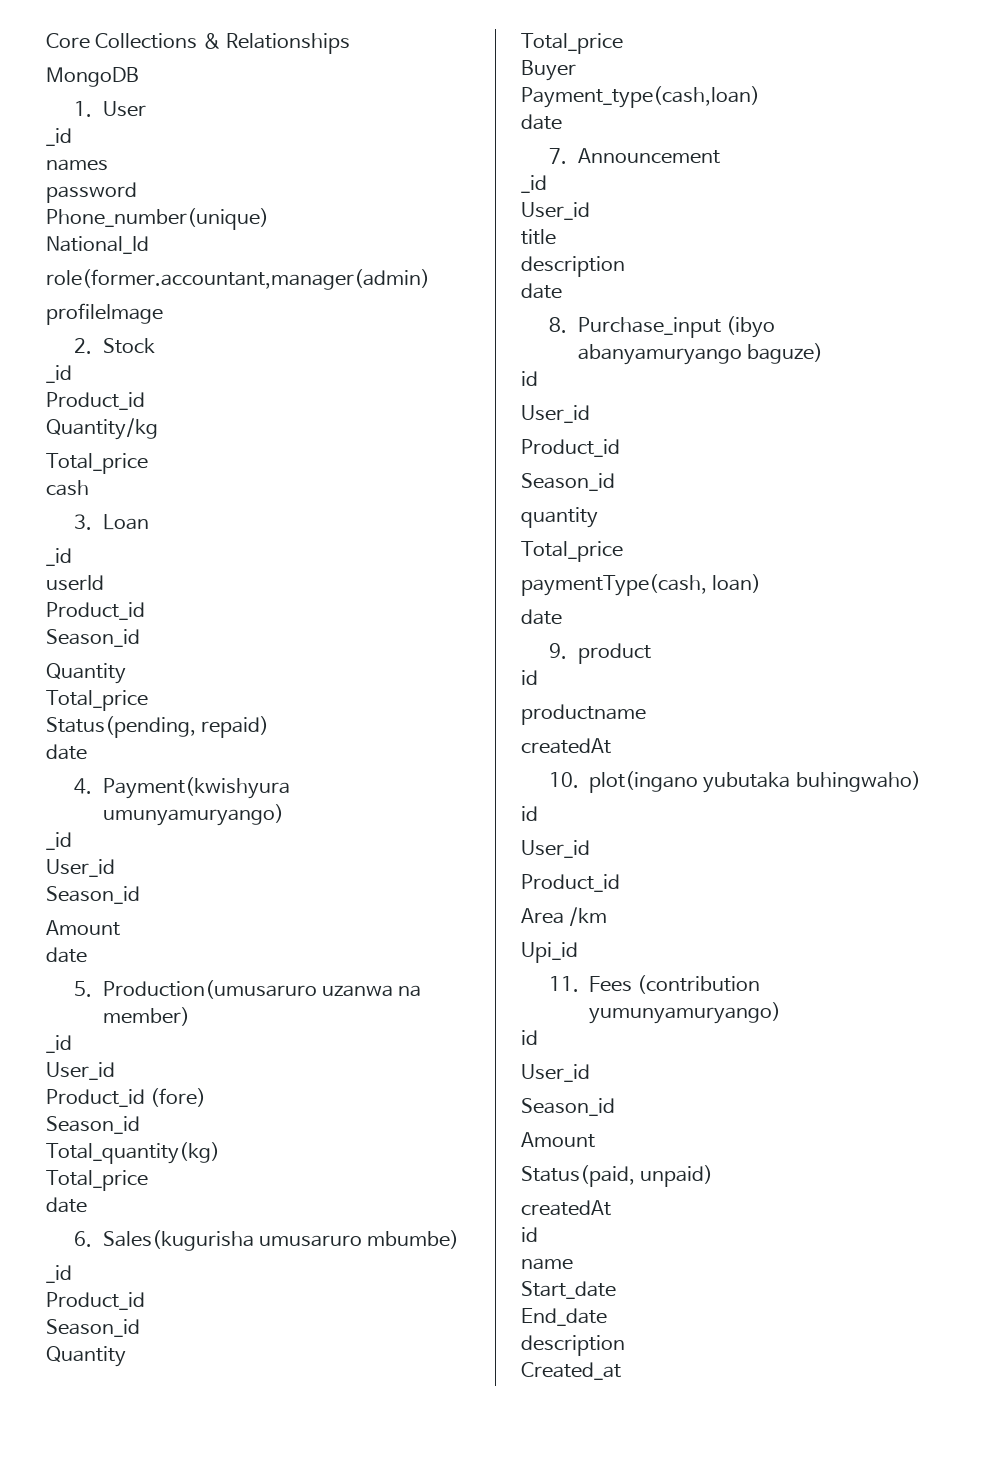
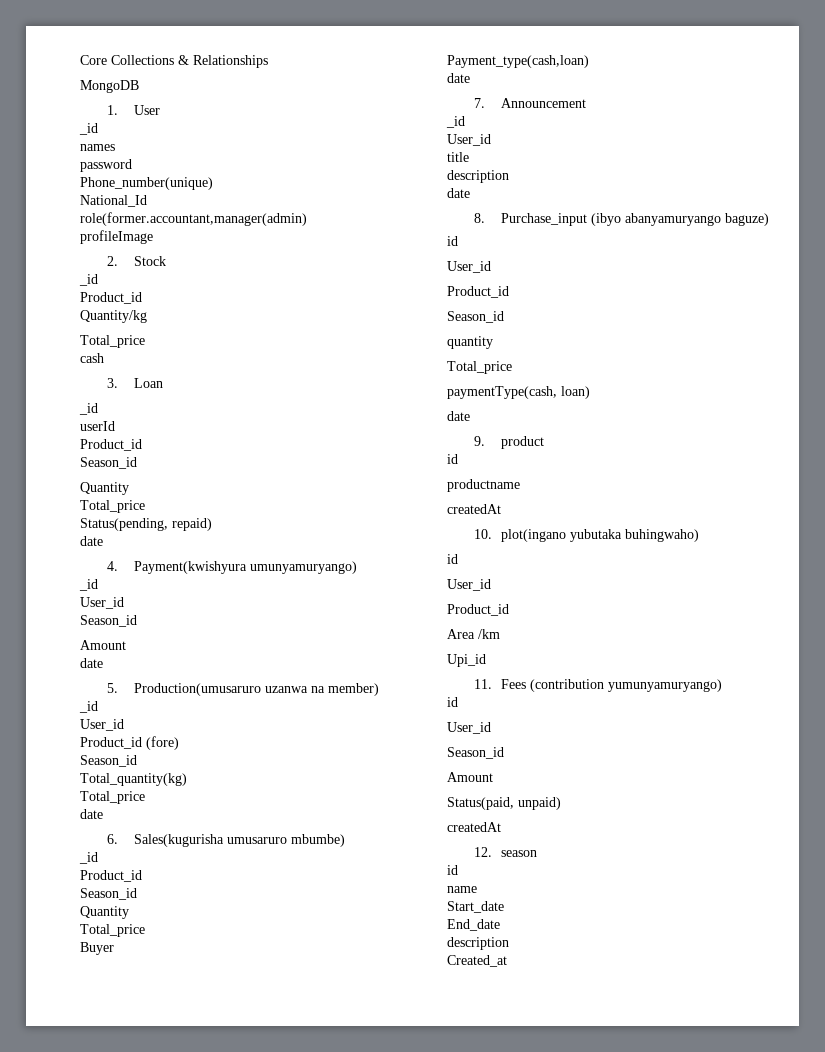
+ 12. season

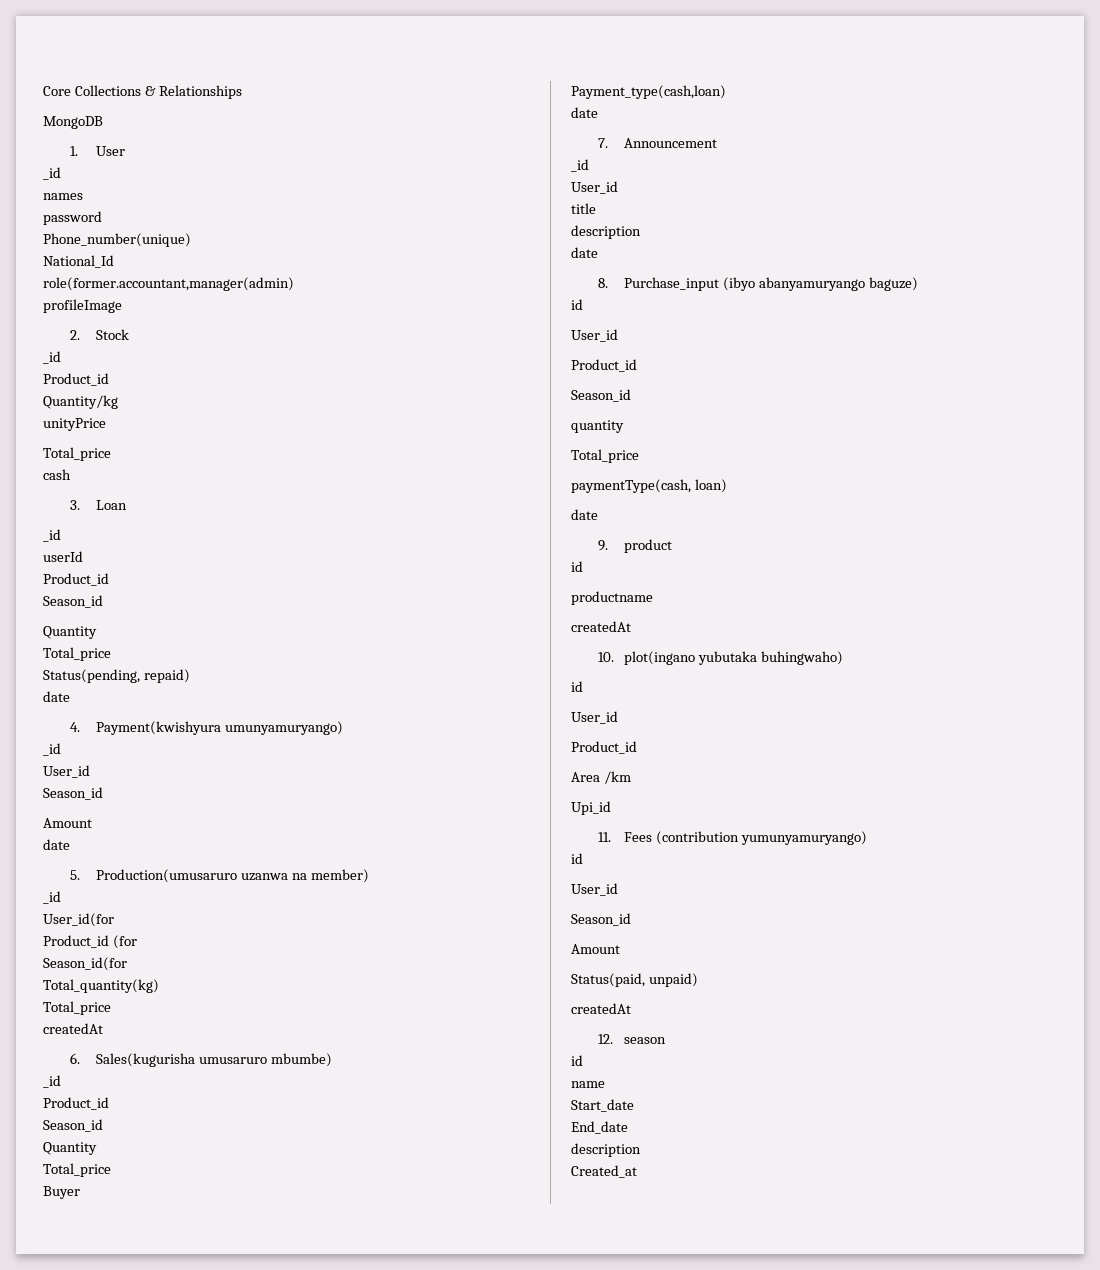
+ unityPrice
  5. Production(umusaruro uzanwa na member)
  _id
- User_id
- Product_id (fore)
- Season_id
+ User_id(for
+ Product_id (for
+ Season_id(for
  Total_quantity(kg)
  Total_price
- date
+ createdAt

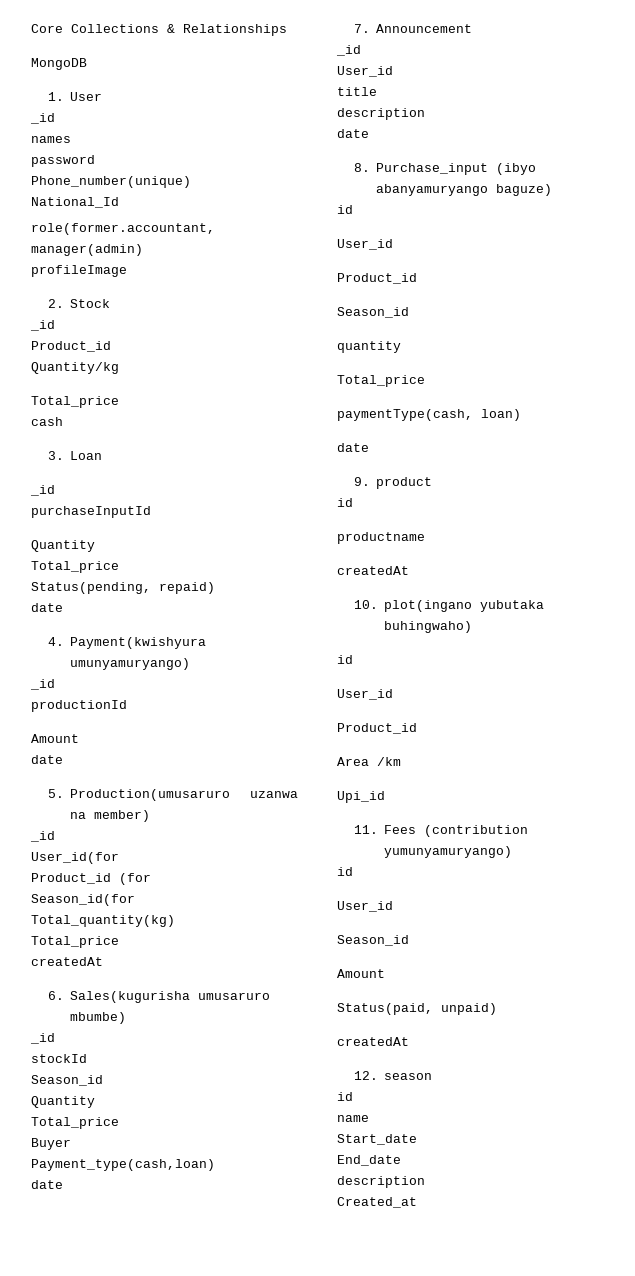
- unityPrice
- userId
- Product_id
- Season_id
+ purchaseInputId
  4. Payment(kwishyura umunyamuryango)
  _id
- User_id
- Season_id
+ productionId
  6. Sales(kugurisha umusaruro mbumbe)
  _id
- Product_id
+ stockId

